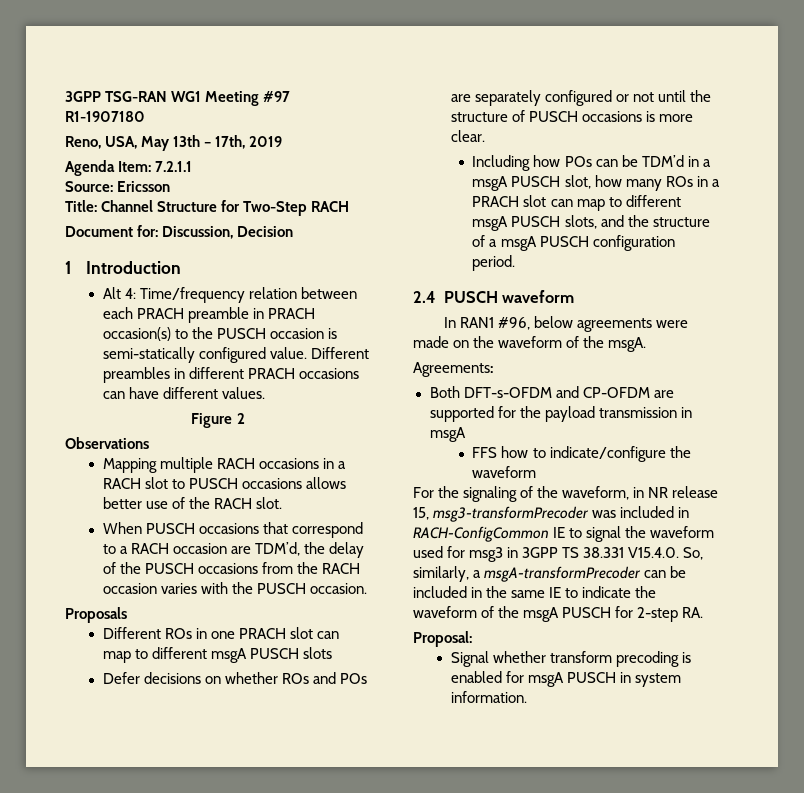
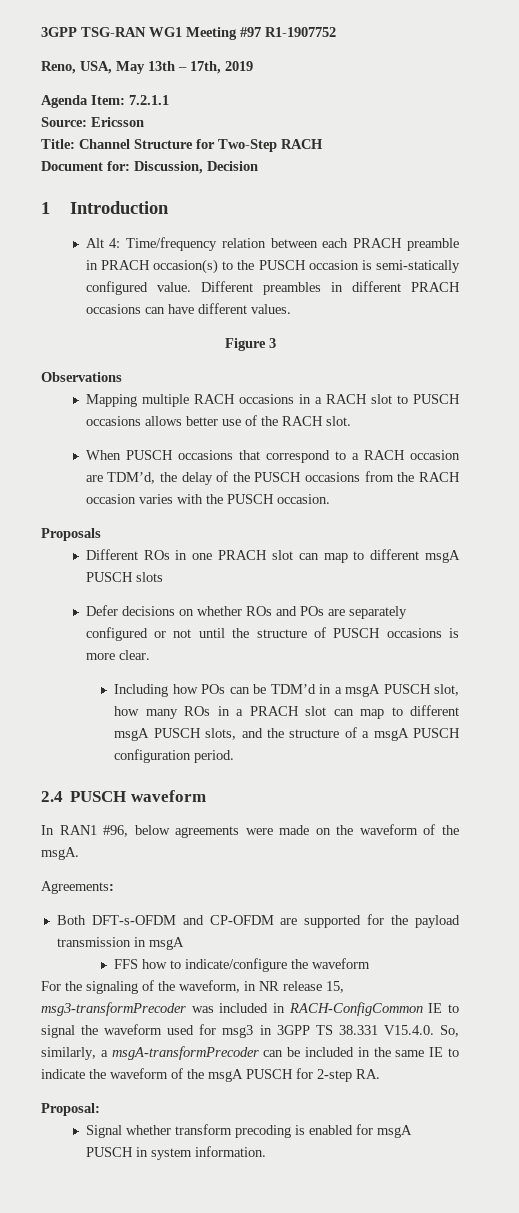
- 3GPP TSG-RAN WG1 Meeting #97 R1-1907180
+ 3GPP TSG-RAN WG1 Meeting #97 R1-1907752
- Figure 2
+ Figure 3

